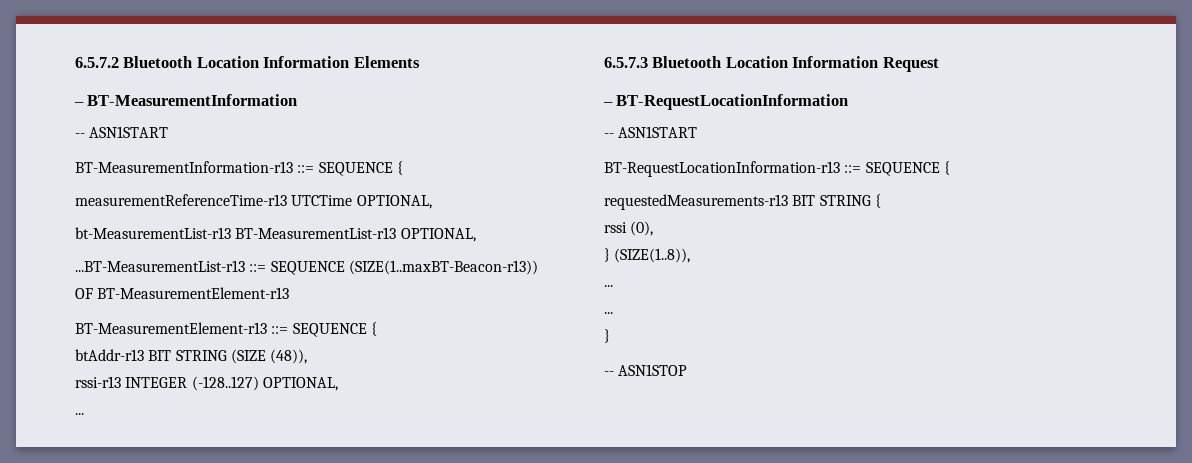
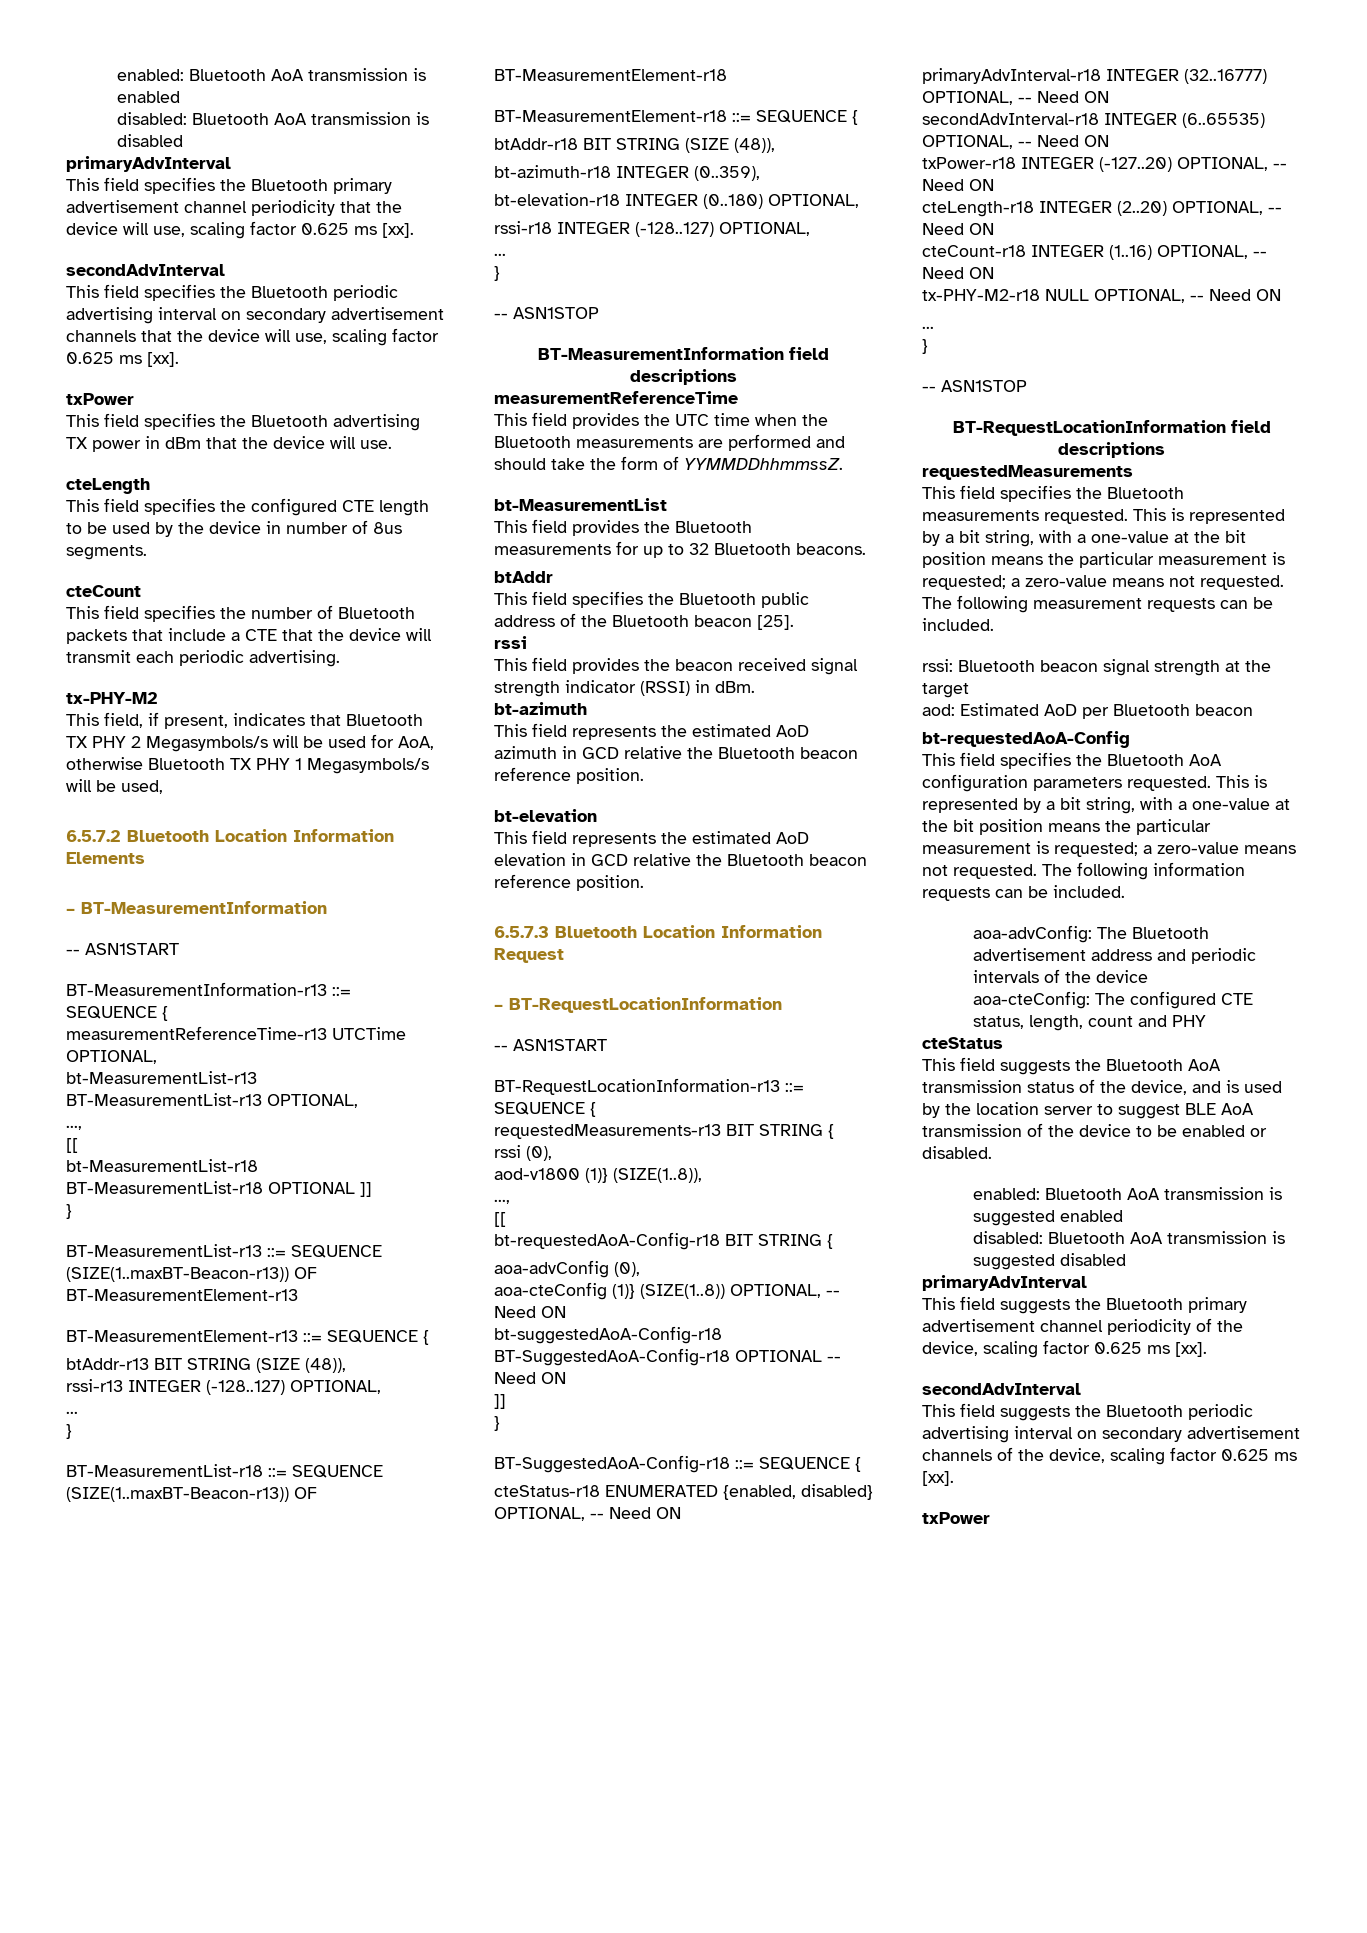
+ enabled: Bluetooth AoA transmission is enabled
+ disabled: Bluetooth AoA transmission is disabled
+ primaryAdvInterval
+ This field specifies the Bluetooth primary advertisement channel periodicity that the device will use, scaling factor 0.625 ms [xx].
+ secondAdvInterval
+ This field specifies the Bluetooth periodic advertising interval on secondary advertisement channels that the device will use, scaling factor 0.625 ms [xx].
+ txPower
+ This field specifies the Bluetooth advertising TX power in dBm that the device will use.
+ cteLength
+ This field specifies the configured CTE length to be used by the device in number of 8us segments.
+ cteCount
+ This field specifies the number of Bluetooth packets that include a CTE that the device will transmit each periodic advertising.
+ tx-PHY-M2
+ This field, if present, indicates that Bluetooth TX PHY 2 Megasymbols/s will be used for AoA, otherwise Bluetooth TX PHY 1 Megasymbols/s will be used,
  bt-MeasurementList-r13 BT-MeasurementList-r13 OPTIONAL,
- ...BT-MeasurementList-r13 ::= SEQUENCE (SIZE(1..maxBT-Beacon-r13)) OF BT-MeasurementElement-r13
+ ...,
+ [[
+ bt-MeasurementList-r18 BT-MeasurementList-r18 OPTIONAL ]]
+ }
+ BT-MeasurementList-r13 ::= SEQUENCE (SIZE(1..maxBT-Beacon-r13)) OF BT-MeasurementElement-r13
  rssi-r13 INTEGER (-128..127) OPTIONAL,
  ...
+ }
+ BT-MeasurementList-r18 ::= SEQUENCE (SIZE(1..maxBT-Beacon-r13)) OF BT-MeasurementElement-r18
+ BT-MeasurementElement-r18 ::= SEQUENCE {
+ btAddr-r18 BIT STRING (SIZE (48)),
+ bt-azimuth-r18 INTEGER (0..359),
+ bt-elevation-r18 INTEGER (0..180) OPTIONAL,
+ rssi-r18 INTEGER (-128..127) OPTIONAL,
+ ...
+ }
+ -- ASN1STOP
+ BT-MeasurementInformation field descriptions
+ measurementReferenceTime
+ This field provides the UTC time when the Bluetooth measurements are performed and should take the form of YYMMDDhhmmssZ.
+ bt-MeasurementList
+ This field provides the Bluetooth measurements for up to 32 Bluetooth beacons.
+ btAddr
+ This field specifies the Bluetooth public address of the Bluetooth beacon [25].
+ rssi
+ This field provides the beacon received signal strength indicator (RSSI) in dBm.
+ bt-azimuth
+ This field represents the estimated AoD azimuth in GCD relative the Bluetooth beacon reference position.
+ bt-elevation
+ This field represents the estimated AoD elevation in GCD relative the Bluetooth beacon reference position.
- } (SIZE(1..8)),
- ...
+ aod-v1800 (1)} (SIZE(1..8)),
+ ...,
+ [[
+ bt-requestedAoA-Config-r18 BIT STRING {
+ aoa-advConfig (0),
+ aoa-cteConfig (1)} (SIZE(1..8)) OPTIONAL, -- Need ON
+ bt-suggestedAoA-Config-r18 BT-SuggestedAoA-Config-r18 OPTIONAL -- Need ON
+ ]]
+ }
+ BT-SuggestedAoA-Config-r18 ::= SEQUENCE {
+ cteStatus-r18 ENUMERATED {enabled, disabled} OPTIONAL, -- Need ON
+ primaryAdvInterval-r18 INTEGER (32..16777) OPTIONAL, -- Need ON
+ secondAdvInterval-r18 INTEGER (6..65535) OPTIONAL, -- Need ON
+ txPower-r18 INTEGER (-127..20) OPTIONAL, -- Need ON
+ cteLength-r18 INTEGER (2..20) OPTIONAL, -- Need ON
+ cteCount-r18 INTEGER (1..16) OPTIONAL, -- Need ON
+ tx-PHY-M2-r18 NULL OPTIONAL, -- Need ON
  ...
  }
  -- ASN1STOP
+ BT-RequestLocationInformation field descriptions
+ requestedMeasurements
+ This field specifies the Bluetooth measurements requested. This is represented by a bit string, with a one-value at the bit position means the particular measurement is requested; a zero-value means not requested. The following measurement requests can be included.
+ rssi: Bluetooth beacon signal strength at the target
+ aod: Estimated AoD per Bluetooth beacon
+ bt-requestedAoA-Config
+ This field specifies the Bluetooth AoA configuration parameters requested. This is represented by a bit string, with a one-value at the bit position means the particular measurement is requested; a zero-value means not requested. The following information requests can be included.
+ aoa-advConfig: The Bluetooth advertisement address and periodic intervals of the device
+ aoa-cteConfig: The configured CTE status, length, count and PHY
+ cteStatus
+ This field suggests the Bluetooth AoA transmission status of the device, and is used by the location server to suggest BLE AoA transmission of the device to be enabled or disabled.
+ enabled: Bluetooth AoA transmission is suggested enabled
+ disabled: Bluetooth AoA transmission is suggested disabled
+ primaryAdvInterval
+ This field suggests the Bluetooth primary advertisement channel periodicity of the device, scaling factor 0.625 ms [xx].
+ secondAdvInterval
+ This field suggests the Bluetooth periodic advertising interval on secondary advertisement channels of the device, scaling factor 0.625 ms [xx].
+ txPower

